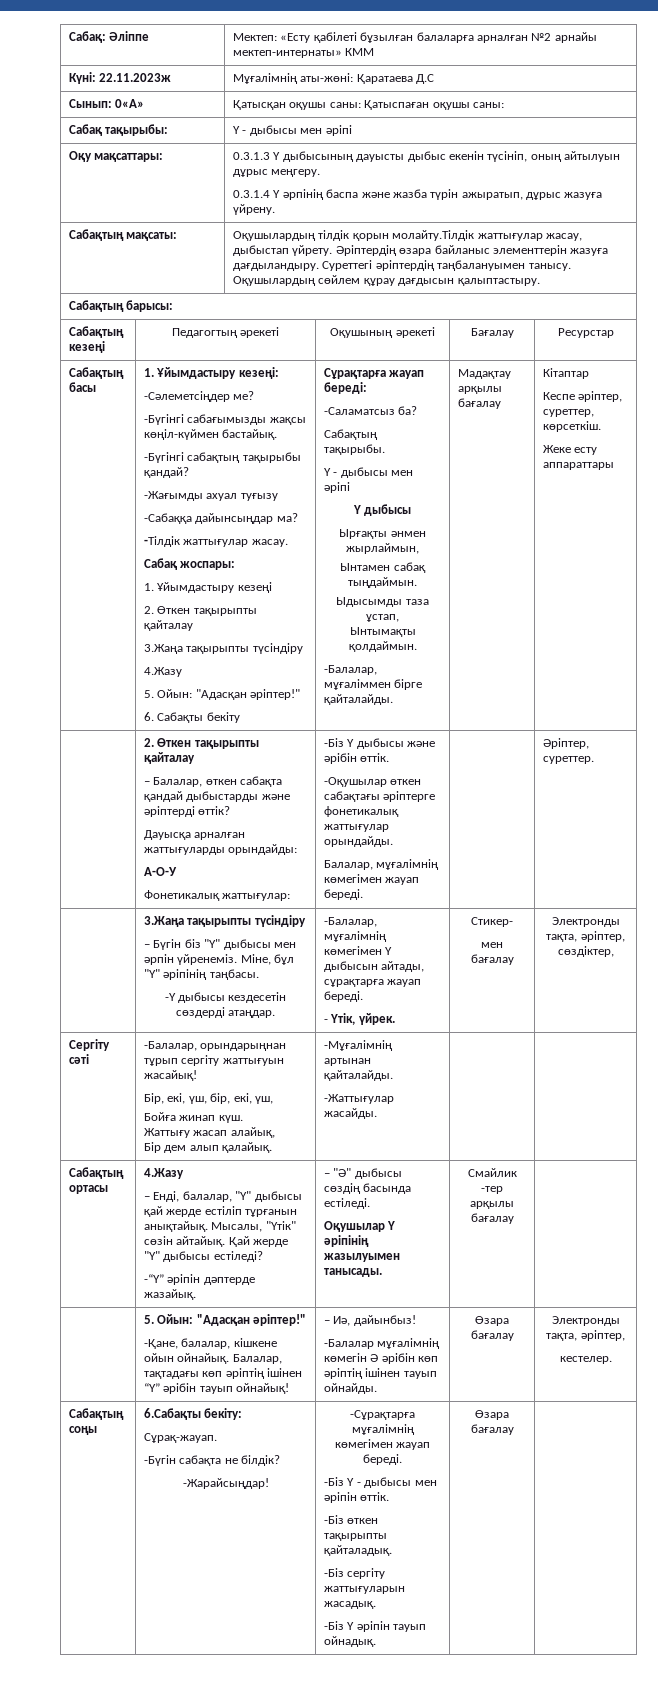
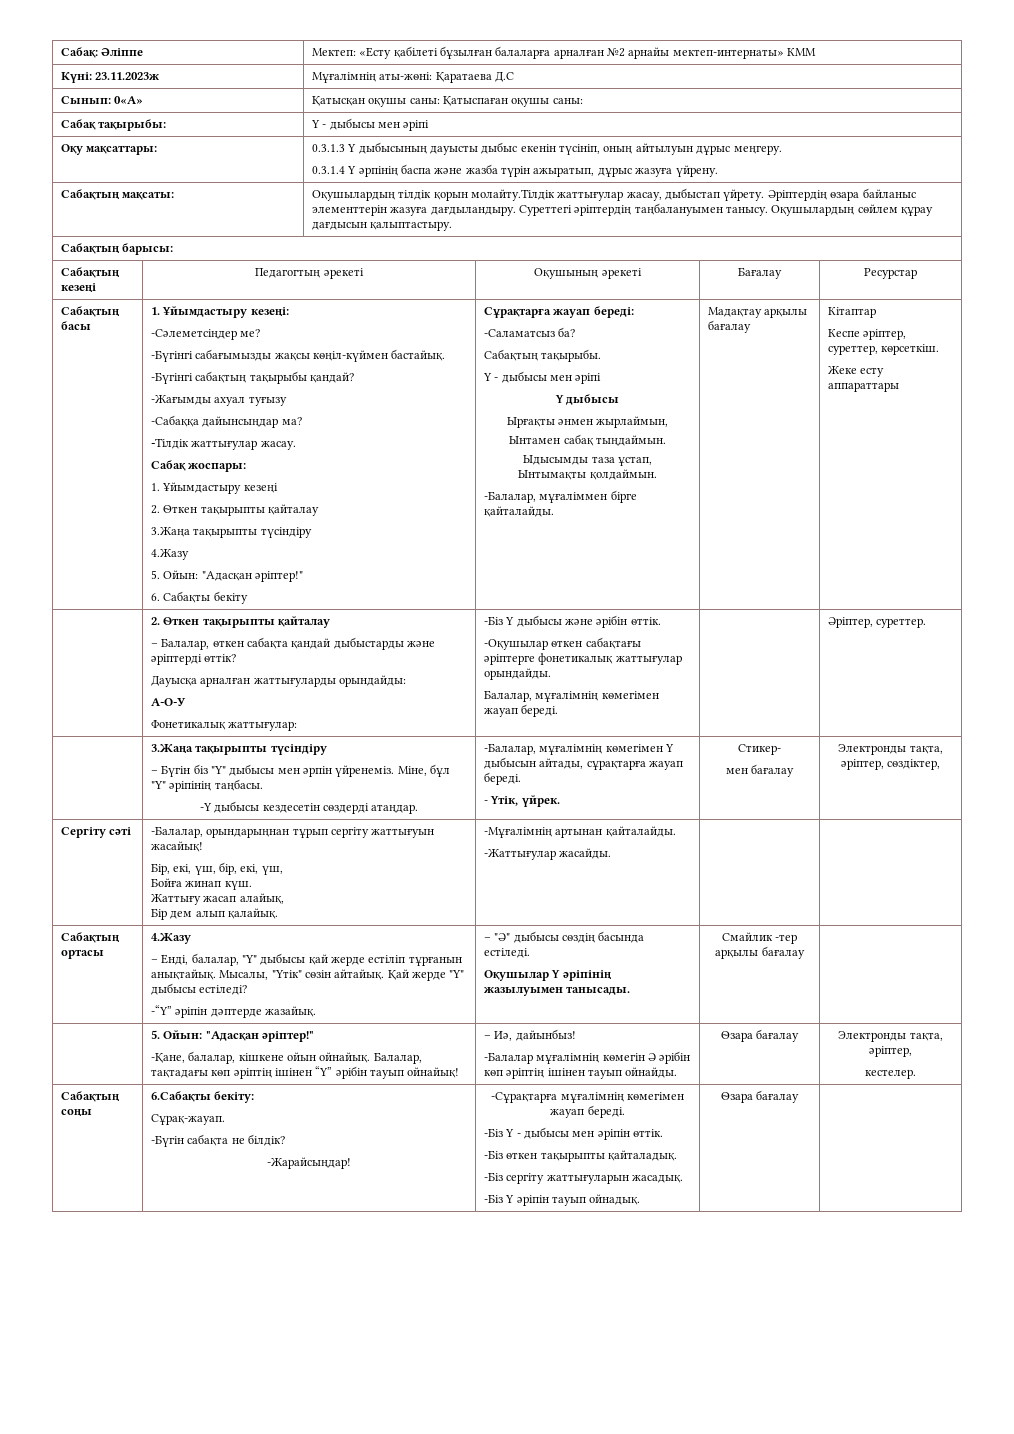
- Күні: 22.11.2023ж | Мұғалімнің аты-жөні: Қаратаева Д.С
+ Күні: 23.11.2023ж | Мұғалімнің аты-жөні: Қаратаева Д.С

